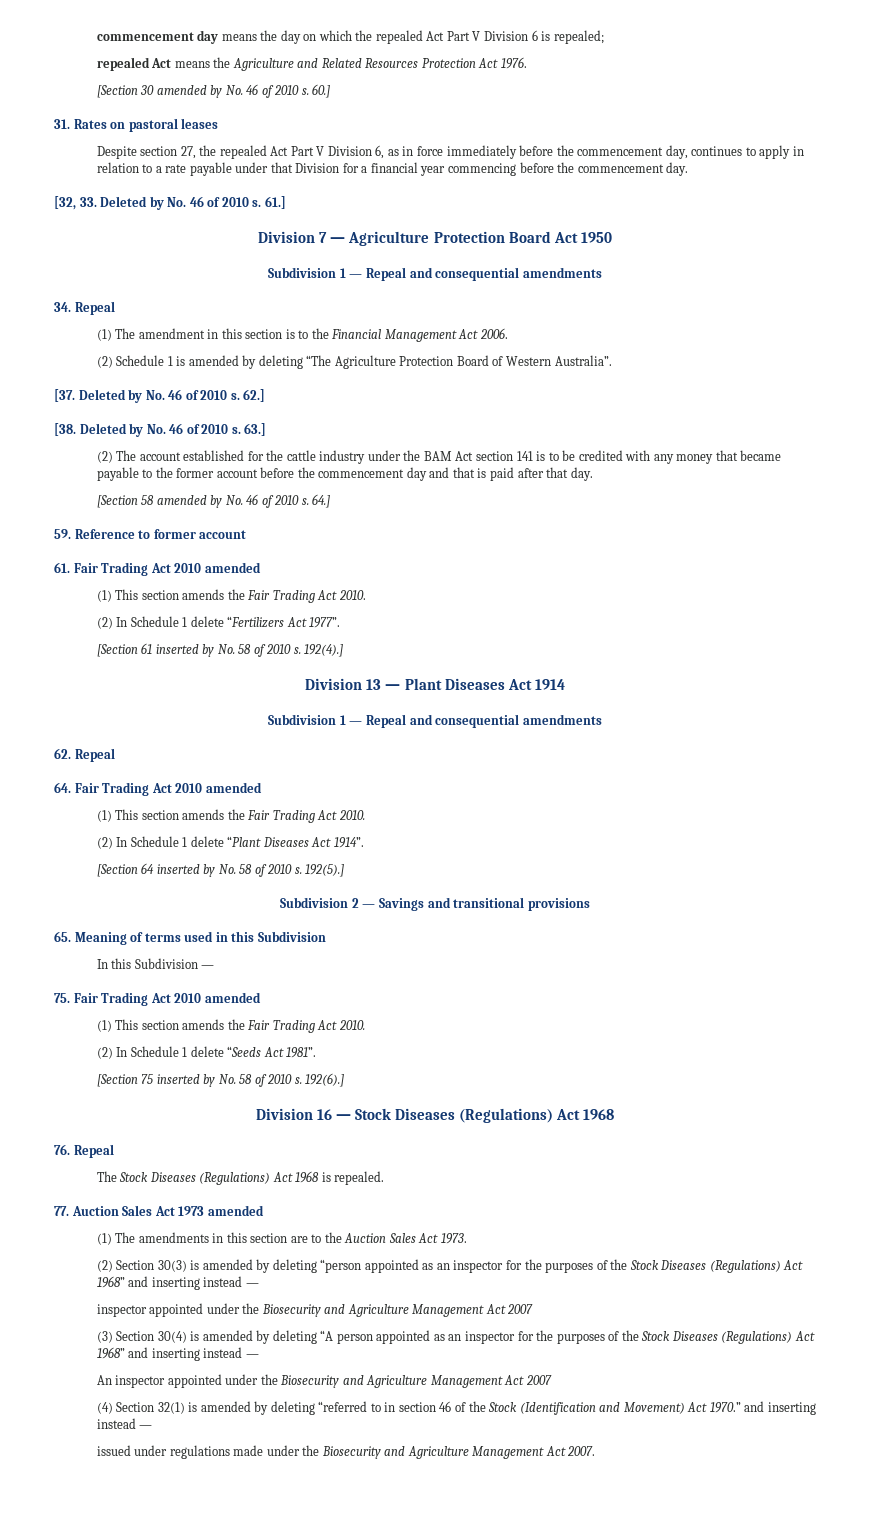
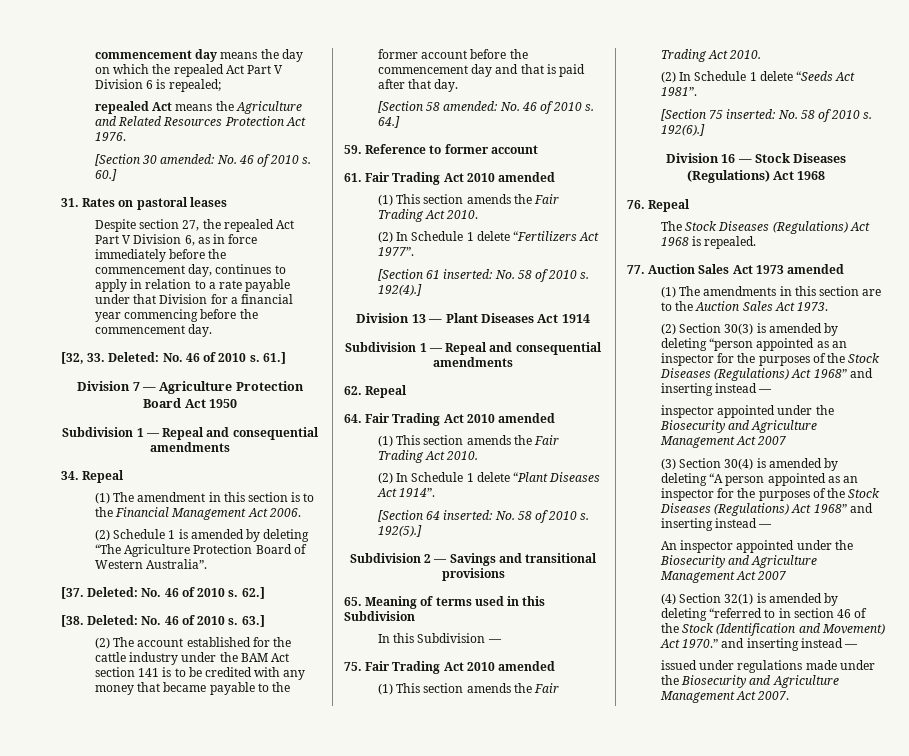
- [Section 30 amended by No. 46 of 2010 s.
+ [Section 30 amended: No. 46 of 2010 s.
- [32, 33. Deleted by No. 46 of 2010 s.
+ [32, 33. Deleted: No. 46 of 2010 s.
- [37. Deleted by No. 46 of 2010 s.
+ [37. Deleted: No. 46 of 2010 s.
- [38. Deleted by No. 46 of 2010 s.
+ [38. Deleted: No. 46 of 2010 s.
- [Section 58 amended by No. 46 of 2010 s.
+ [Section 58 amended: No. 46 of 2010 s.
- [Section 61 inserted by No. 58 of 2010 s.
+ [Section 61 inserted: No. 58 of 2010 s.
- [Section 64 inserted by No. 58 of 2010 s.
+ [Section 64 inserted: No. 58 of 2010 s.
- [Section 75 inserted by No. 58 of 2010 s.
+ [Section 75 inserted: No. 58 of 2010 s.

